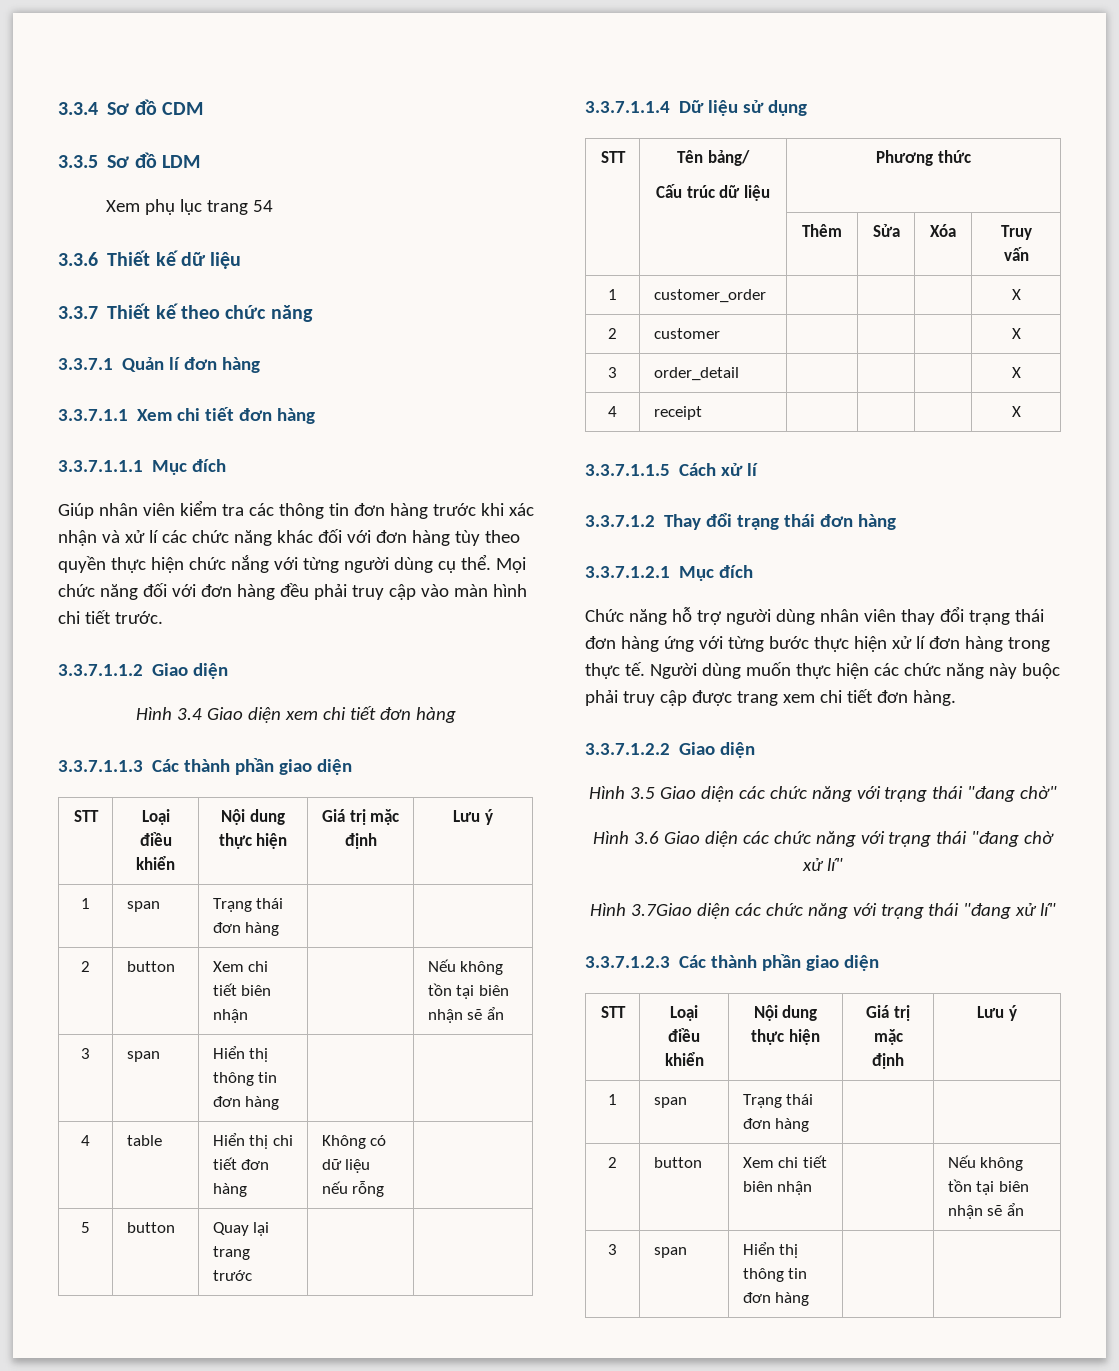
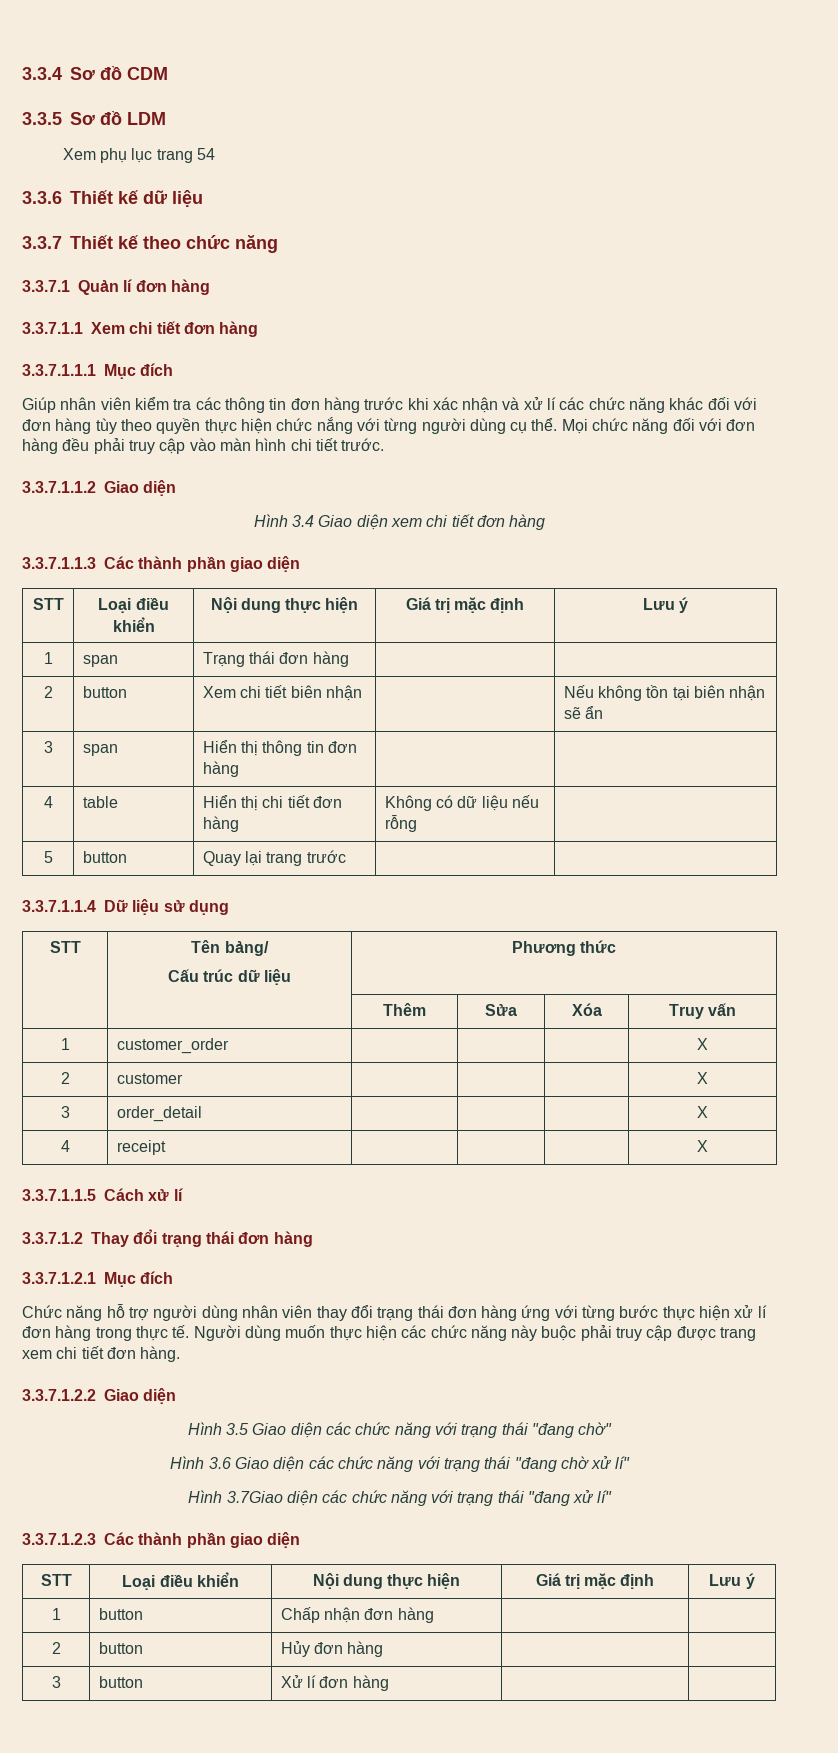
  3.3.7.1.2.3 Các thành phần giao diện
  STT | Loại điều khiển | Nội dung thực hiện | Giá trị mặc định | Lưu ý
- 1 | span | Trạng thái đơn hàng | |
- 2 | button | Xem chi tiết biên nhận | | Nếu không tồn tại biên nhận sẽ ẩn
- 3 | span | Hiển thị thông tin đơn hàng | |
+ 1 | button | Chấp nhận đơn hàng | |
+ 2 | button | Hủy đơn hàng | |
+ 3 | button | Xử lí đơn hàng | |

